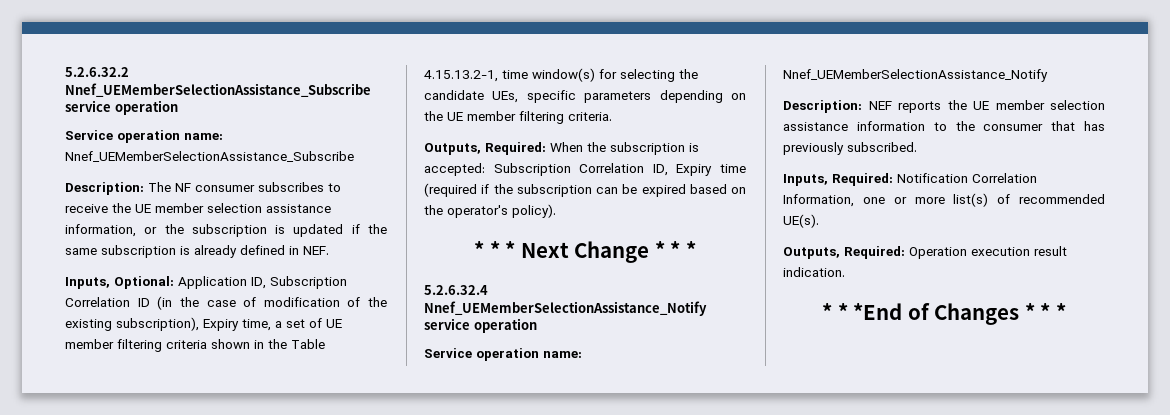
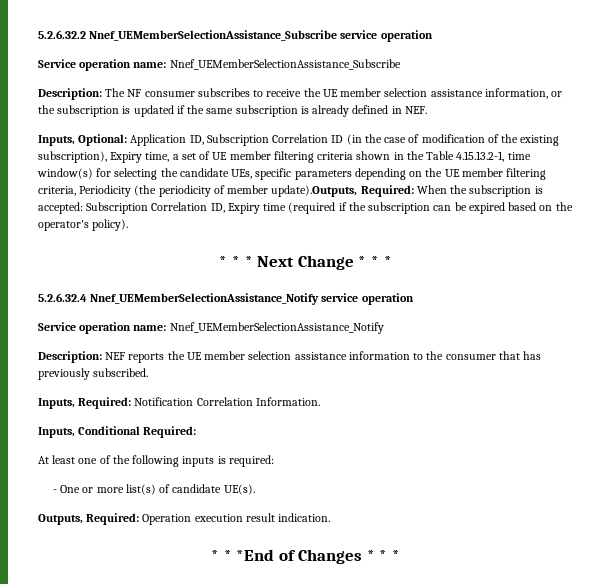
- Application ID, Subscription Correlation ID (in the case of modification of the existing subscription), Expiry time, a set of UE member filtering criteria shown in the Table 4.15.13.2-1, time window(s) for selecting the candidate UEs, specific parameters depending on the UE member filtering criteria.
- Outputs, Required:
+ Application ID, Subscription Correlation ID (in the case of modification of the existing subscription), Expiry time, a set of UE member filtering criteria shown in the Table 4.15.13.2-1, time window(s) for selecting the candidate UEs, specific parameters depending on the UE member filtering criteria, Periodicity (the periodicity of member update).Outputs, Required:
- Inputs, Required: Notification Correlation Information, one or more list(s) of recommended UE(s).
+ Inputs, Required: Notification Correlation Information.
+ Inputs, Conditional Required:
+ At least one of the following inputs is required:
+ - One or more list(s) of candidate UE(s).

